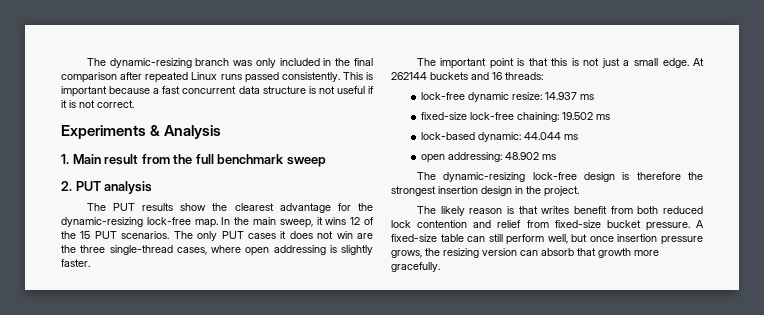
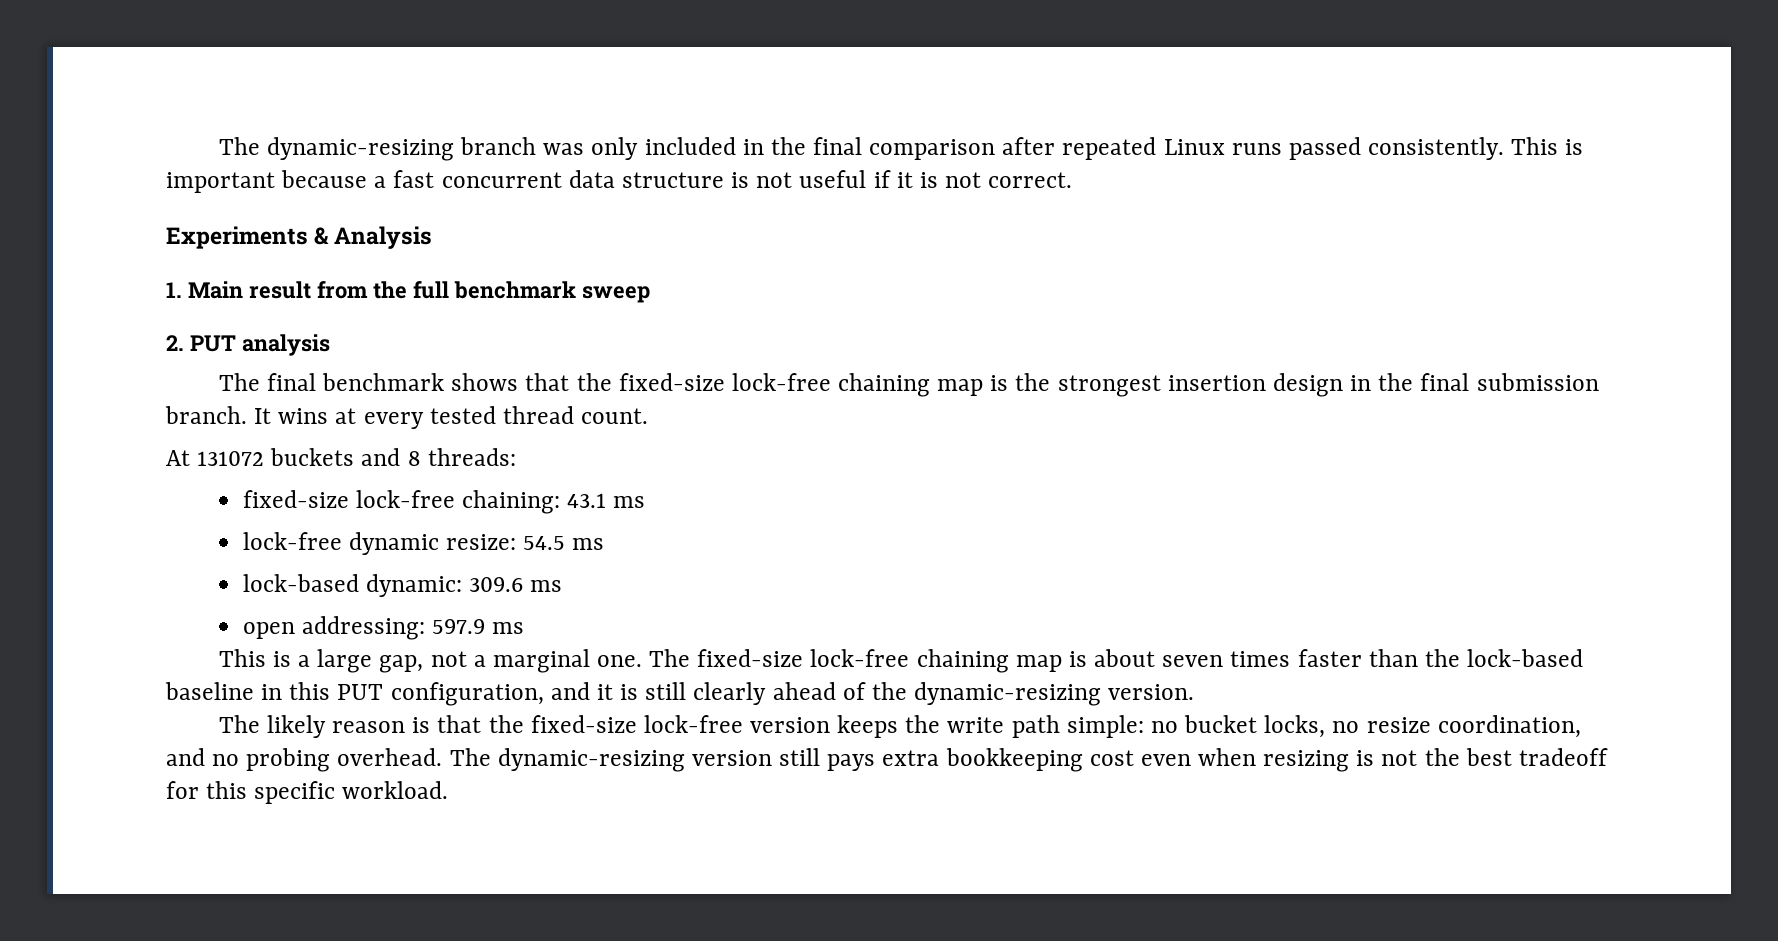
- The PUT results show the clearest advantage for the dynamic-resizing lock-free map. In the main sweep, it wins 12 of the 15 PUT scenarios. The only PUT cases it does not win are the three single-thread cases, where open addressing is slightly faster.
- The important point is that this is not just a small edge. At 262144 buckets and 16 threads:
- lock-free dynamic resize: 14.937 ms
- fixed-size lock-free chaining: 19.502 ms
- lock-based dynamic: 44.044 ms
- open addressing: 48.902 ms
- The dynamic-resizing lock-free design is therefore the strongest insertion design in the project.
+ The final benchmark shows that the fixed-size lock-free chaining map is the strongest insertion design in the final submission branch. It wins at every tested thread count.
+ At 131072 buckets and 8 threads:
+ fixed-size lock-free chaining: 43.1 ms
+ lock-free dynamic resize: 54.5 ms
+ lock-based dynamic: 309.6 ms
+ open addressing: 597.9 ms
+ This is a large gap, not a marginal one. The fixed-size lock-free chaining map is about seven times faster than the lock-based baseline in this PUT configuration, and it is still clearly ahead of the dynamic-resizing version.
- The likely reason is that writes benefit from both reduced lock contention and relief from fixed-size bucket pressure. A fixed-size table can still perform well, but once insertion pressure grows, the resizing version can absorb that growth more gracefully.
+ The likely reason is that the fixed-size lock-free version keeps the write path simple: no bucket locks, no resize coordination, and no probing overhead. The dynamic-resizing version still pays extra bookkeeping cost even when resizing is not the best tradeoff for this specific workload.

